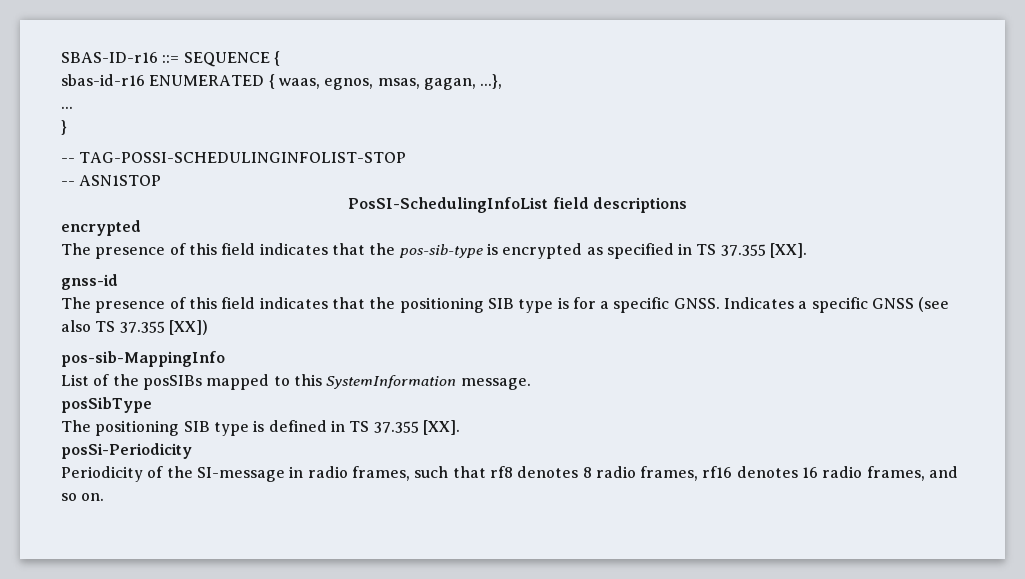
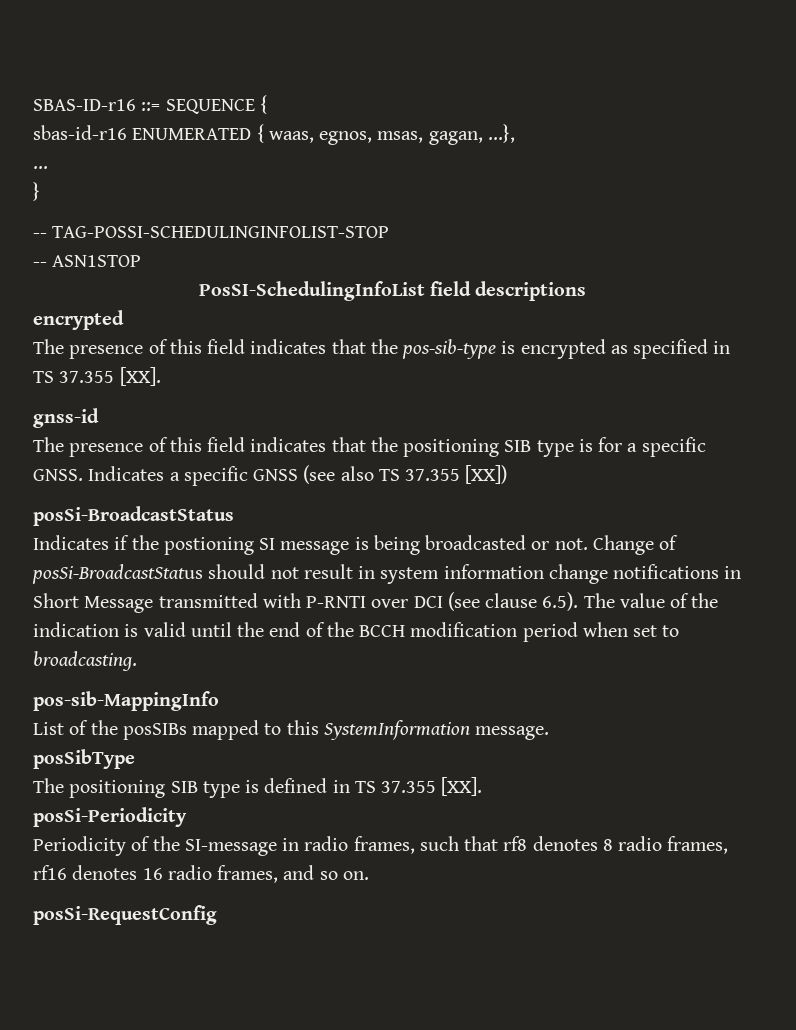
  Indicates a specific GNSS (see also TS 37.355 [XX])
+ posSi-BroadcastStatus
+ Indicates if the postioning SI message is being broadcasted or not. Change of posSi-BroadcastStatus should not result in system information change notifications in Short Message transmitted with P-RNTI over DCI (see clause 6.5). The value of the indication is valid until the end of the BCCH modification period when set to broadcasting.
+ posSi-RequestConfig

